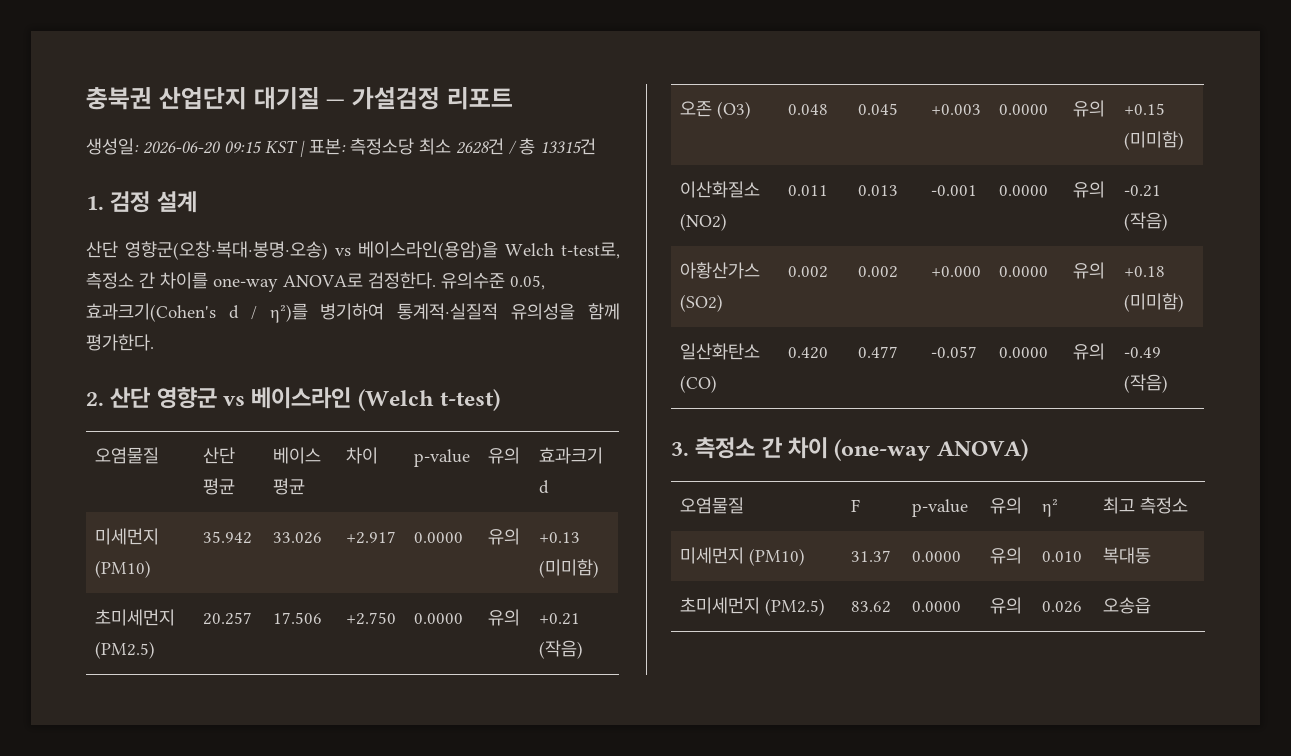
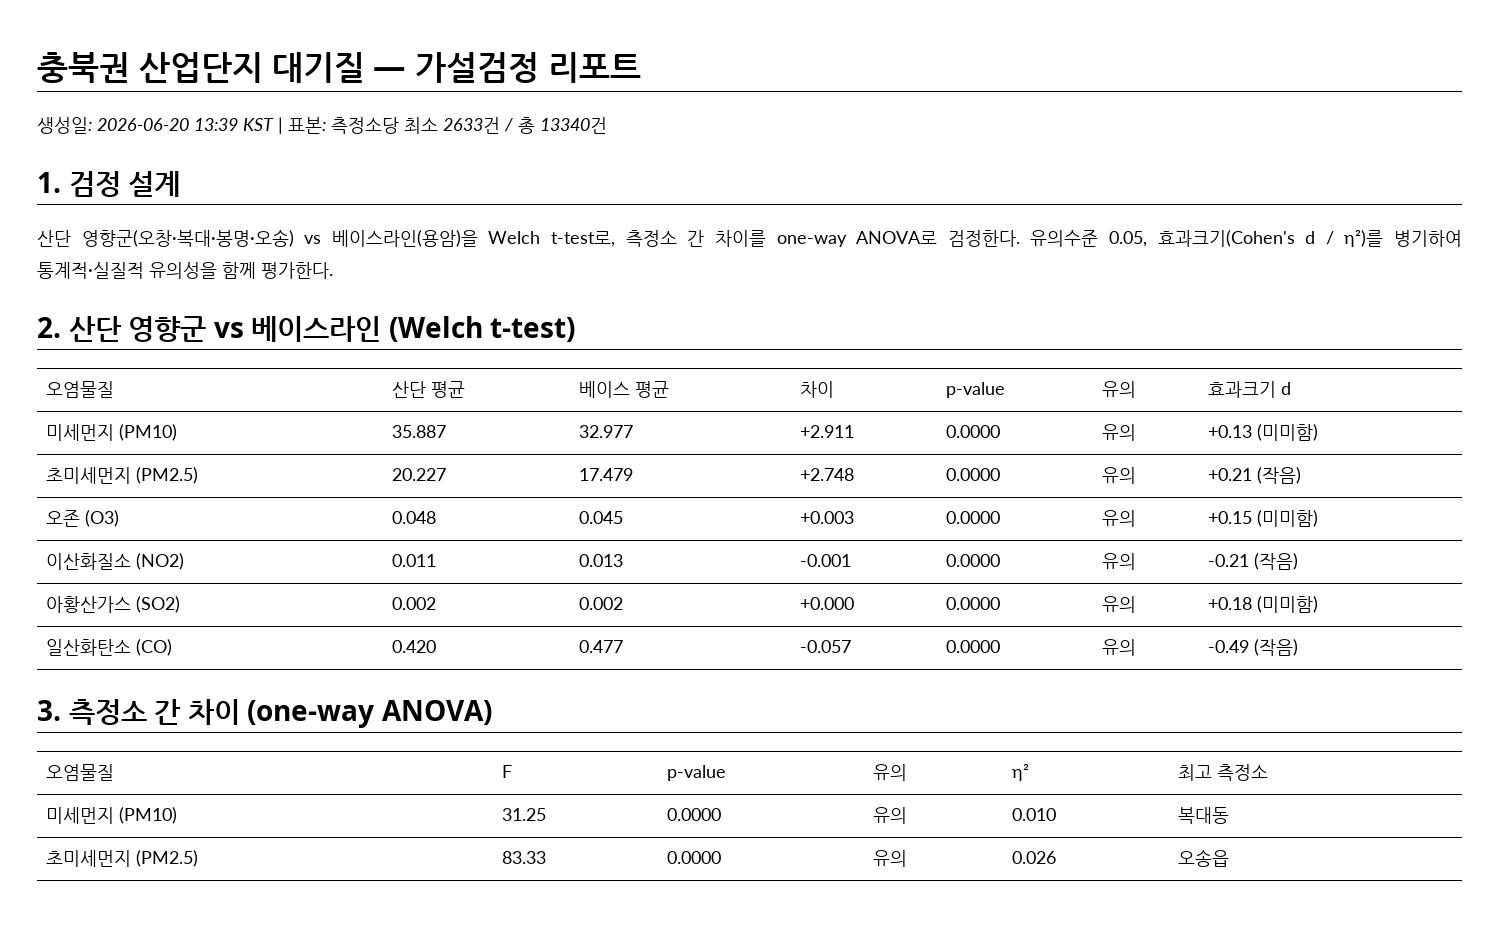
- 생성일: 2026-06-20 09:15 KST | 표본: 측정소당 최소 2628건 / 총 13315건
+ 생성일: 2026-06-20 13:39 KST | 표본: 측정소당 최소 2633건 / 총 13340건
- 미세먼지 (PM10) | 35.942 | 33.026 | +2.917 | 0.0000 | 유의 | +0.13 (미미함)
+ 미세먼지 (PM10) | 35.887 | 32.977 | +2.911 | 0.0000 | 유의 | +0.13 (미미함)
- 초미세먼지 (PM2.5) | 20.257 | 17.506 | +2.750 | 0.0000 | 유의 | +0.21 (작음)
+ 초미세먼지 (PM2.5) | 20.227 | 17.479 | +2.748 | 0.0000 | 유의 | +0.21 (작음)
- 미세먼지 (PM10) | 31.37 | 0.0000 | 유의 | 0.010 | 복대동
+ 미세먼지 (PM10) | 31.25 | 0.0000 | 유의 | 0.010 | 복대동
- 초미세먼지 (PM2.5) | 83.62 | 0.0000 | 유의 | 0.026 | 오송읍
+ 초미세먼지 (PM2.5) | 83.33 | 0.0000 | 유의 | 0.026 | 오송읍

